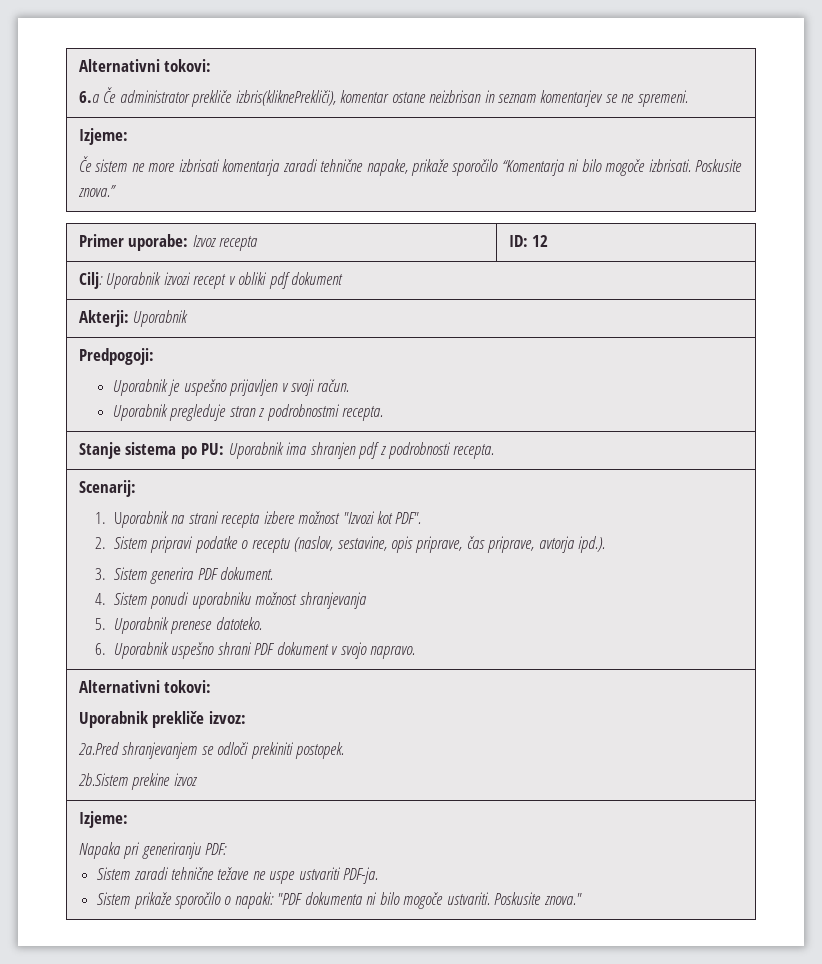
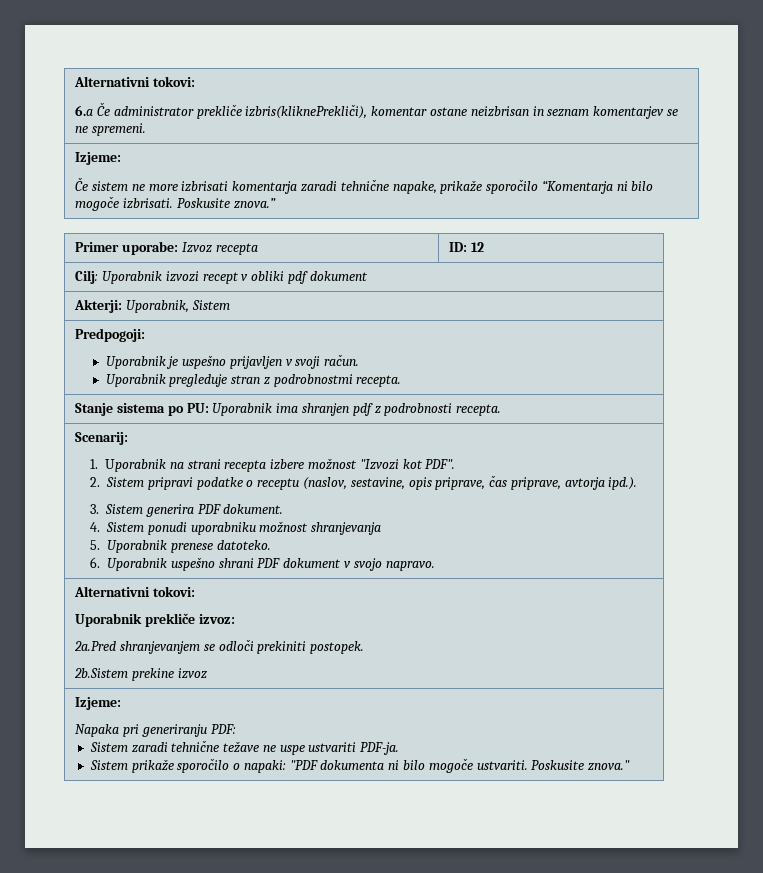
- Akterji: Uporabnik
+ Akterji: Uporabnik, Sistem

